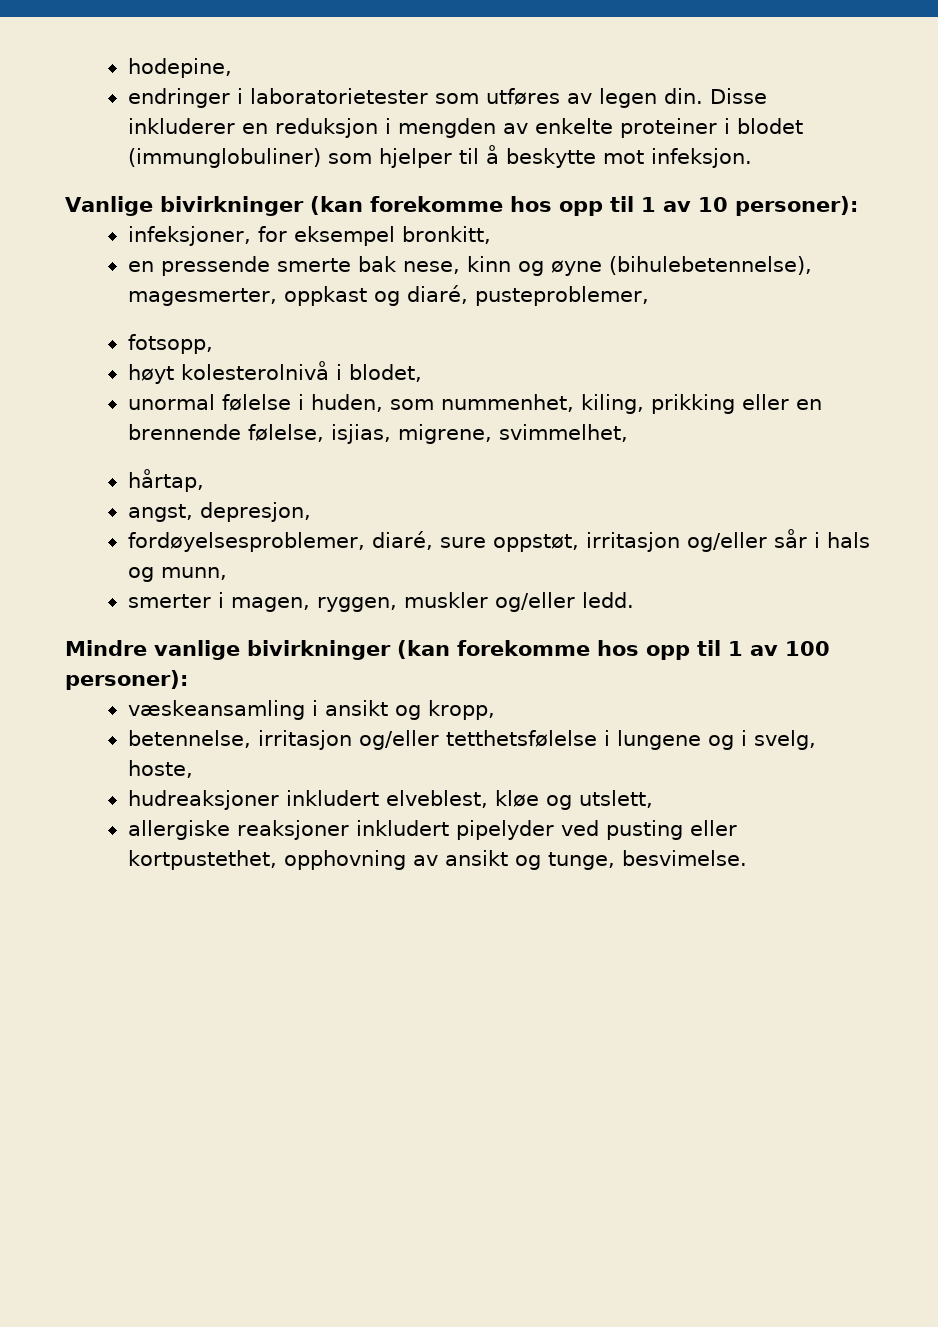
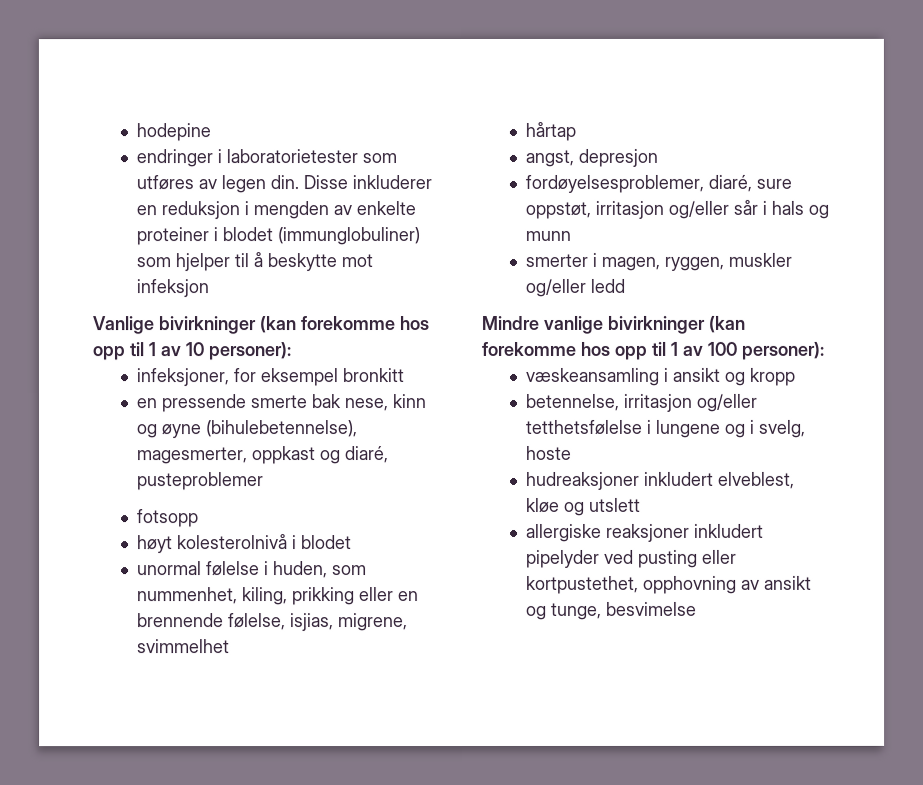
- hodepine,
+ hodepine
- Disse inkluderer en reduksjon i mengden av enkelte proteiner i blodet (immunglobuliner) som hjelper til å beskytte mot infeksjon.
+ Disse inkluderer en reduksjon i mengden av enkelte proteiner i blodet (immunglobuliner) som hjelper til å beskytte mot infeksjon
- infeksjoner, for eksempel bronkitt,
+ infeksjoner, for eksempel bronkitt
- en pressende smerte bak nese, kinn og øyne (bihulebetennelse), magesmerter, oppkast og diaré, pusteproblemer,
- fotsopp,
+ en pressende smerte bak nese, kinn og øyne (bihulebetennelse), magesmerter, oppkast og diaré, pusteproblemer
+ fotsopp
- høyt kolesterolnivå i blodet,
+ høyt kolesterolnivå i blodet
- unormal følelse i huden, som nummenhet, kiling, prikking eller en brennende følelse, isjias, migrene, svimmelhet,
- hårtap,
+ unormal følelse i huden, som nummenhet, kiling, prikking eller en brennende følelse, isjias, migrene, svimmelhet
+ hårtap
- angst, depresjon,
+ angst, depresjon
- fordøyelsesproblemer, diaré, sure oppstøt, irritasjon og/eller sår i hals og munn,
+ fordøyelsesproblemer, diaré, sure oppstøt, irritasjon og/eller sår i hals og munn
- smerter i magen, ryggen, muskler og/eller ledd.
+ smerter i magen, ryggen, muskler og/eller ledd
- væskeansamling i ansikt og kropp,
+ væskeansamling i ansikt og kropp
- betennelse, irritasjon og/eller tetthetsfølelse i lungene og i svelg, hoste,
+ betennelse, irritasjon og/eller tetthetsfølelse i lungene og i svelg, hoste
- hudreaksjoner inkludert elveblest, kløe og utslett,
+ hudreaksjoner inkludert elveblest, kløe og utslett
- allergiske reaksjoner inkludert pipelyder ved pusting eller kortpustethet, opphovning av ansikt og tunge, besvimelse.
+ allergiske reaksjoner inkludert pipelyder ved pusting eller kortpustethet, opphovning av ansikt og tunge, besvimelse

